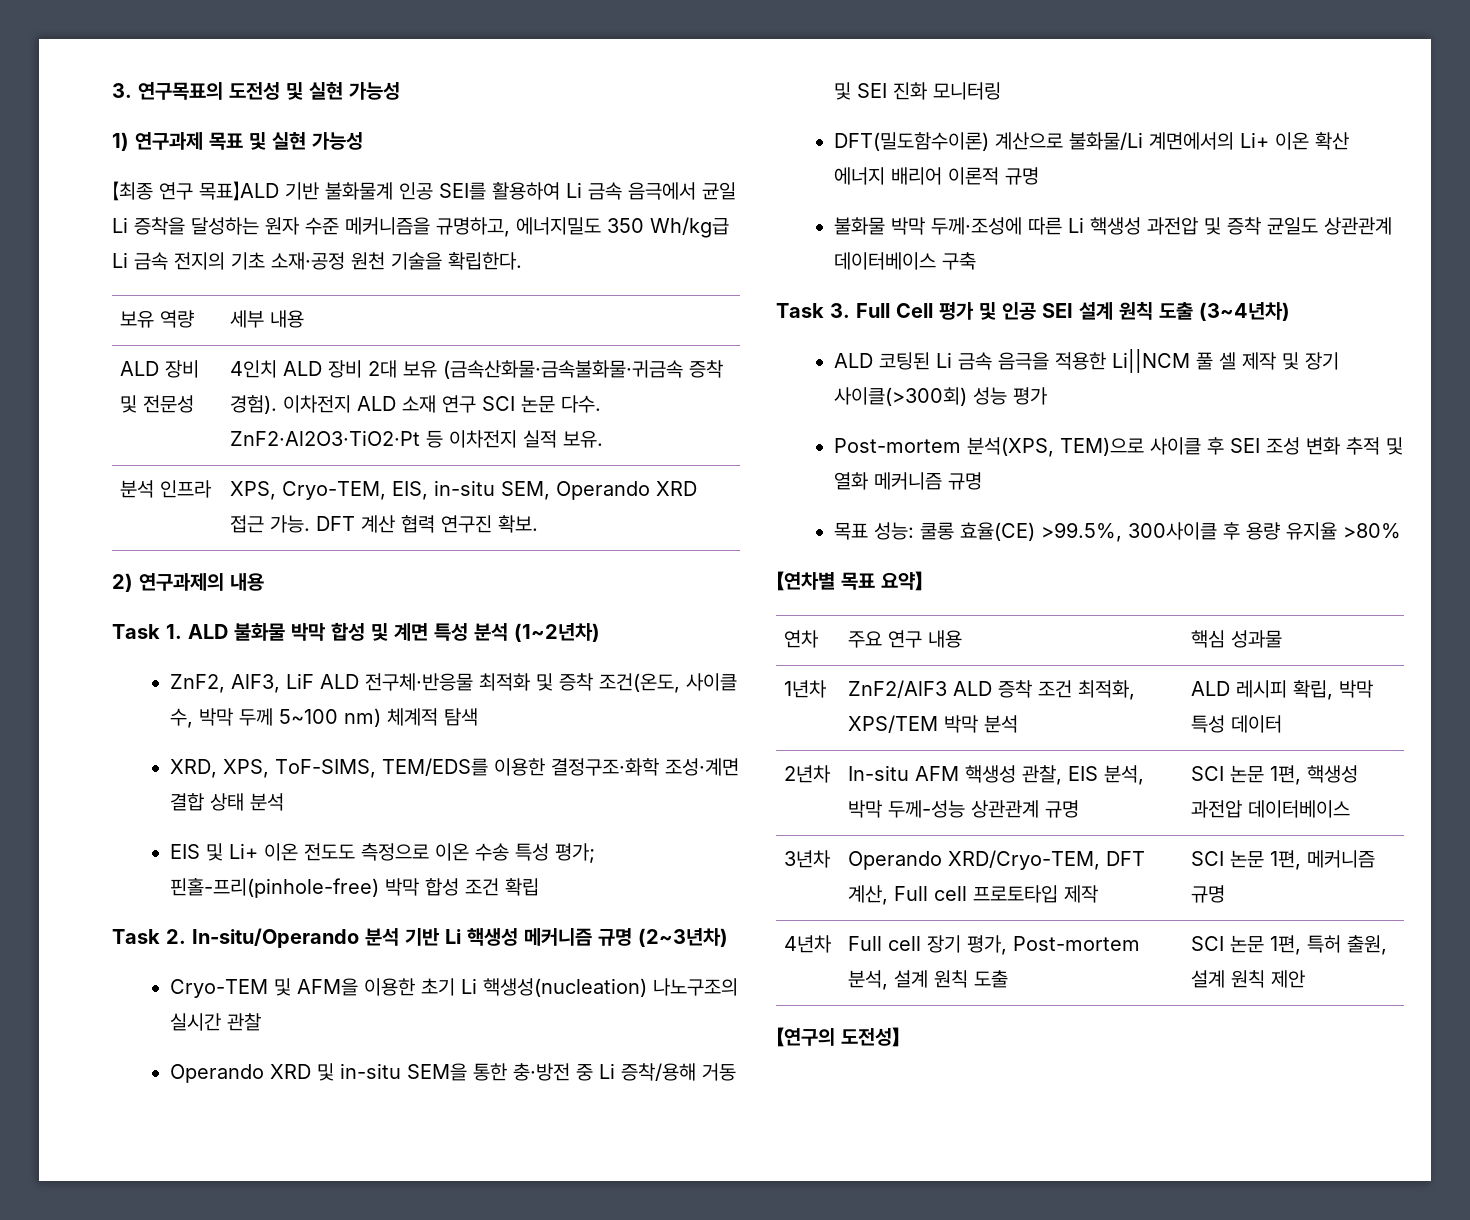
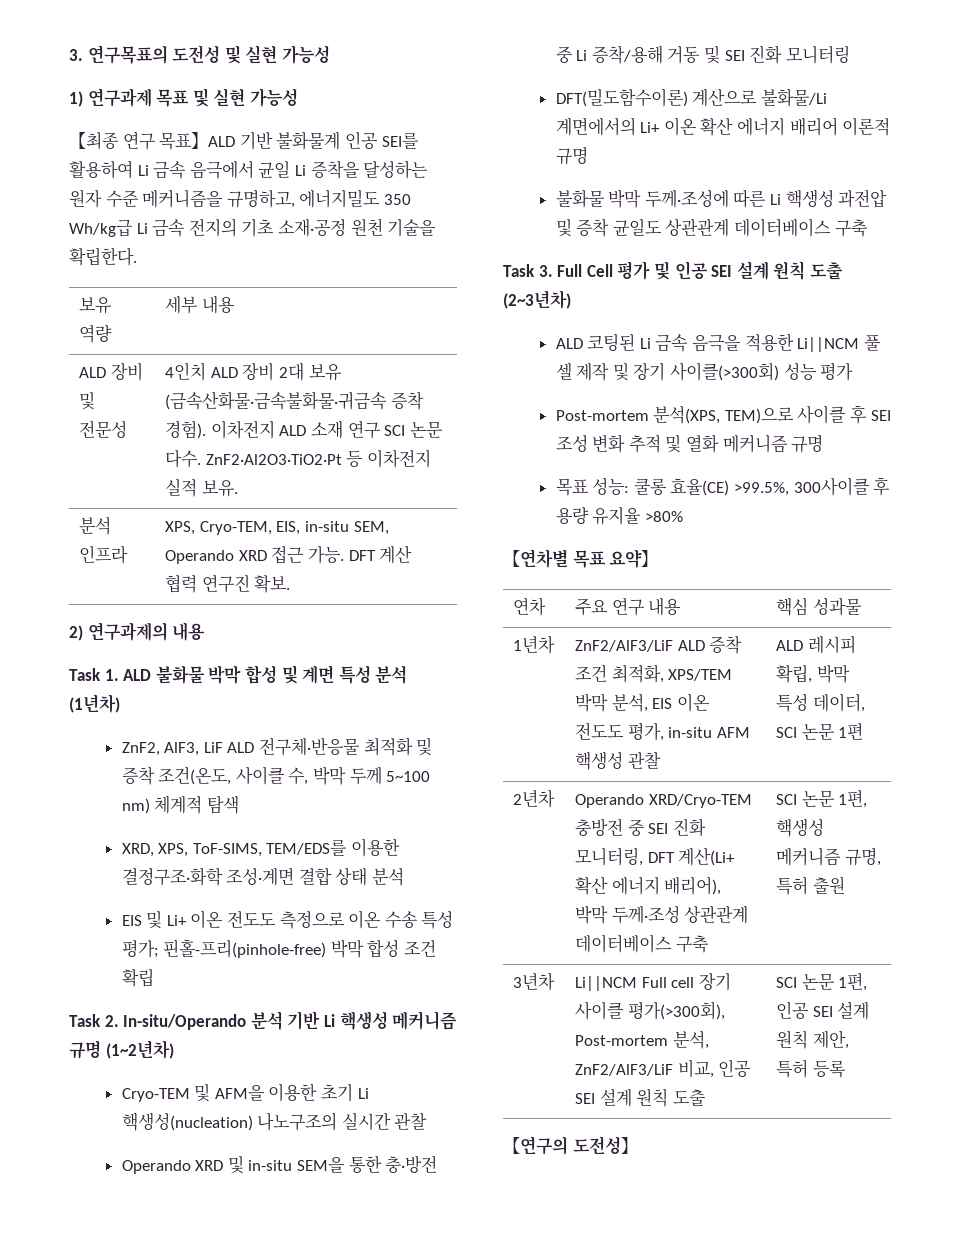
- Task 1. ALD 불화물 박막 합성 및 계면 특성 분석 (1~2년차)
+ Task 1. ALD 불화물 박막 합성 및 계면 특성 분석 (1년차)
- Task 2. In-situ/Operando 분석 기반 Li 핵생성 메커니즘 규명 (2~3년차)
+ Task 2. In-situ/Operando 분석 기반 Li 핵생성 메커니즘 규명 (1~2년차)
- Task 3. Full Cell 평가 및 인공 SEI 설계 원칙 도출 (3~4년차)
+ Task 3. Full Cell 평가 및 인공 SEI 설계 원칙 도출 (2~3년차)
- 1년차 | ZnF2/AlF3 ALD 증착 조건 최적화, XPS/TEM 박막 분석 | ALD 레시피 확립, 박막 특성 데이터
- 2년차 | In-situ AFM 핵생성 관찰, EIS 분석, 박막 두께-성능 상관관계 규명 | SCI 논문 1편, 핵생성 과전압 데이터베이스
- 3년차 | Operando XRD/Cryo-TEM, DFT 계산, Full cell 프로토타입 제작 | SCI 논문 1편, 메커니즘 규명
- 4년차 | Full cell 장기 평가, Post-mortem 분석, 설계 원칙 도출 | SCI 논문 1편, 특허 출원, 설계 원칙 제안
+ 1년차 | ZnF2/AlF3/LiF ALD 증착 조건 최적화, XPS/TEM 박막 분석, EIS 이온 전도도 평가, in-situ AFM 핵생성 관찰 | ALD 레시피 확립, 박막 특성 데이터, SCI 논문 1편
+ 2년차 | Operando XRD/Cryo-TEM 충방전 중 SEI 진화 모니터링, DFT 계산(Li+ 확산 에너지 배리어), 박막 두께·조성 상관관계 데이터베이스 구축 | SCI 논문 1편, 핵생성 메커니즘 규명, 특허 출원
+ 3년차 | Li||NCM Full cell 장기 사이클 평가(>300회), Post-mortem 분석, ZnF2/AlF3/LiF 비교, 인공 SEI 설계 원칙 도출 | SCI 논문 1편, 인공 SEI 설계 원칙 제안, 특허 등록

